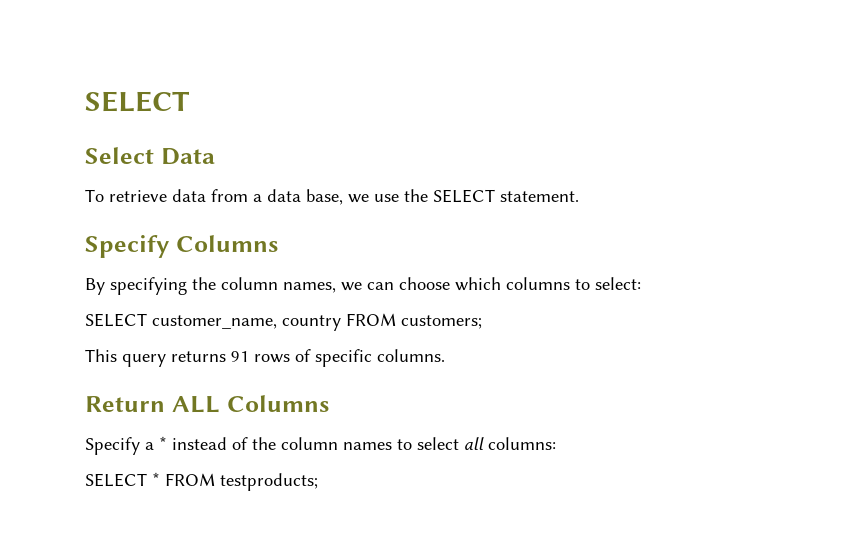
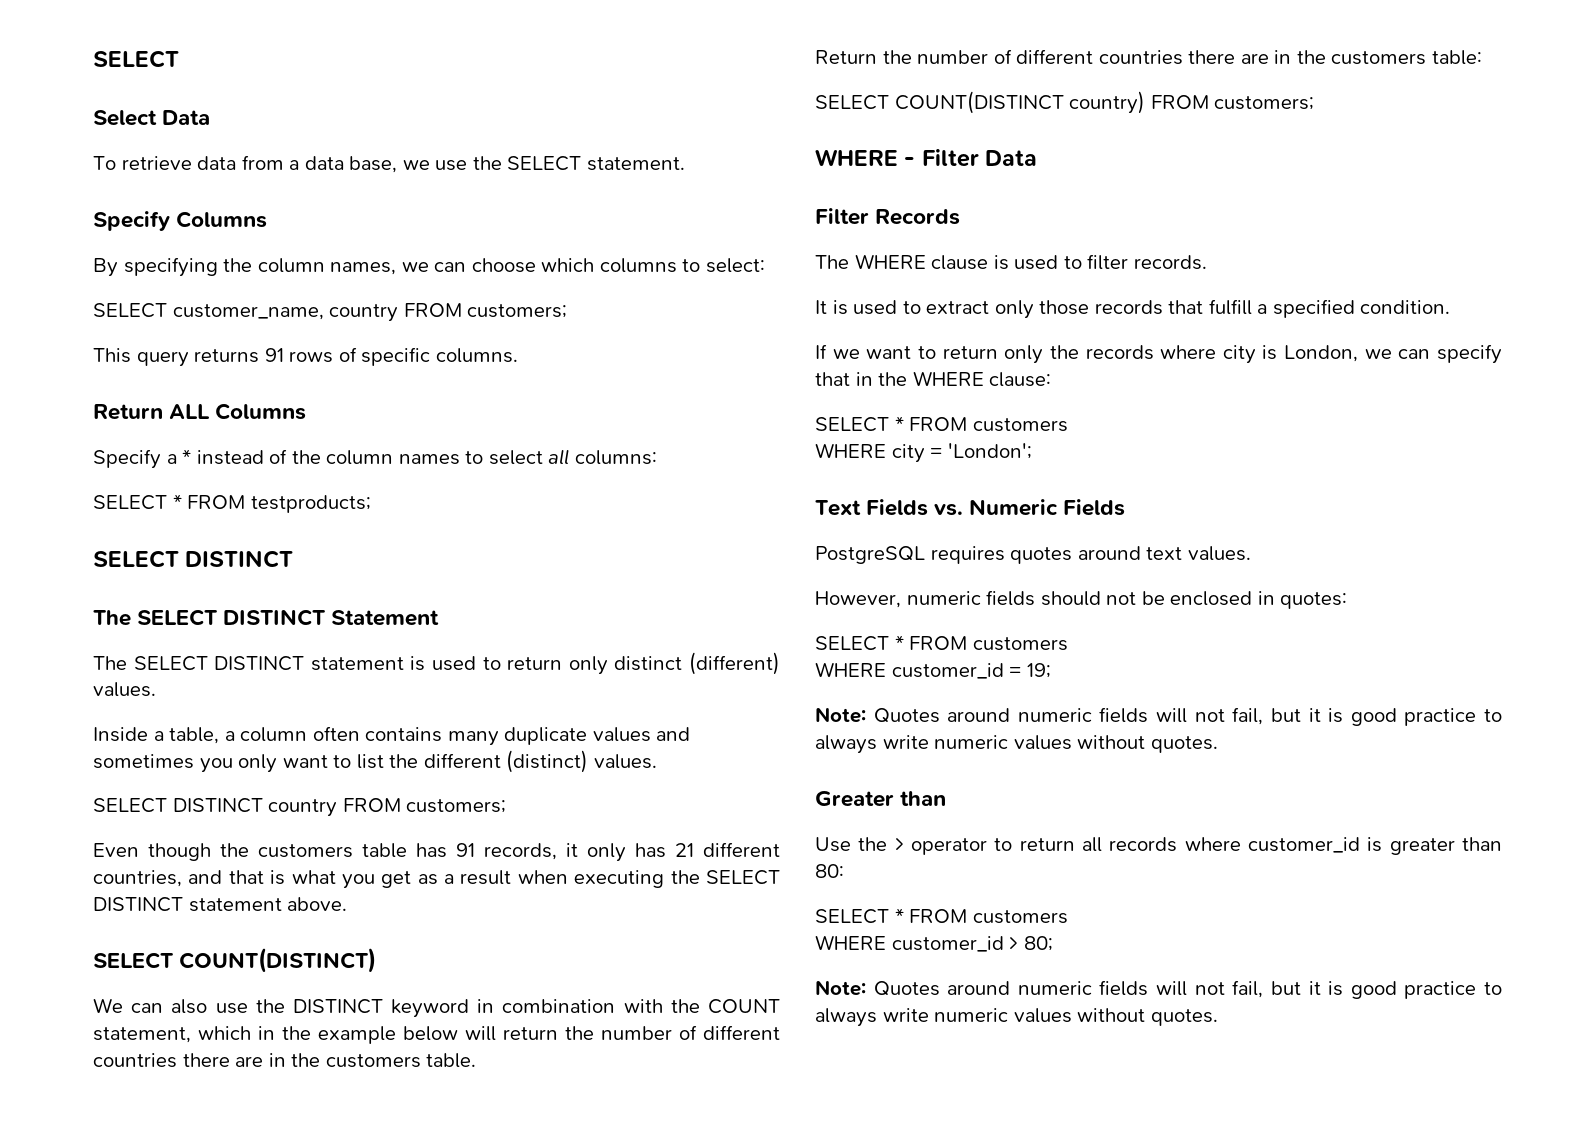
  SELECT * FROM testproducts;
+ SELECT DISTINCT
+ The SELECT DISTINCT Statement
+ The SELECT DISTINCT statement is used to return only distinct (different) values.
+ Inside a table, a column often contains many duplicate values and sometimes you only want to list the different (distinct) values.
+ SELECT DISTINCT country FROM customers;
+ Even though the customers table has 91 records, it only has 21 different countries, and that is what you get as a result when executing the SELECT DISTINCT statement above.
+ SELECT COUNT(DISTINCT)
+ We can also use the DISTINCT keyword in combination with the COUNT statement, which in the example below will return the number of different countries there are in the customers table.
+ Return the number of different countries there are in the customers table:
+ SELECT COUNT(DISTINCT country) FROM customers;
+ WHERE - Filter Data
+ Filter Records
+ The WHERE clause is used to filter records.
+ It is used to extract only those records that fulfill a specified condition.
+ If we want to return only the records where city is London, we can specify that in the WHERE clause:
+ SELECT * FROM customers
+ WHERE city = 'London';
+ Text Fields vs. Numeric Fields
+ PostgreSQL requires quotes around text values.
+ However, numeric fields should not be enclosed in quotes:
+ SELECT * FROM customers
+ WHERE customer_id = 19;
+ Note: Quotes around numeric fields will not fail, but it is good practice to always write numeric values without quotes.
+ Greater than
+ Use the > operator to return all records where customer_id is greater than 80:
+ SELECT * FROM customers
+ WHERE customer_id > 80;
+ Note: Quotes around numeric fields will not fail, but it is good practice to always write numeric values without quotes.

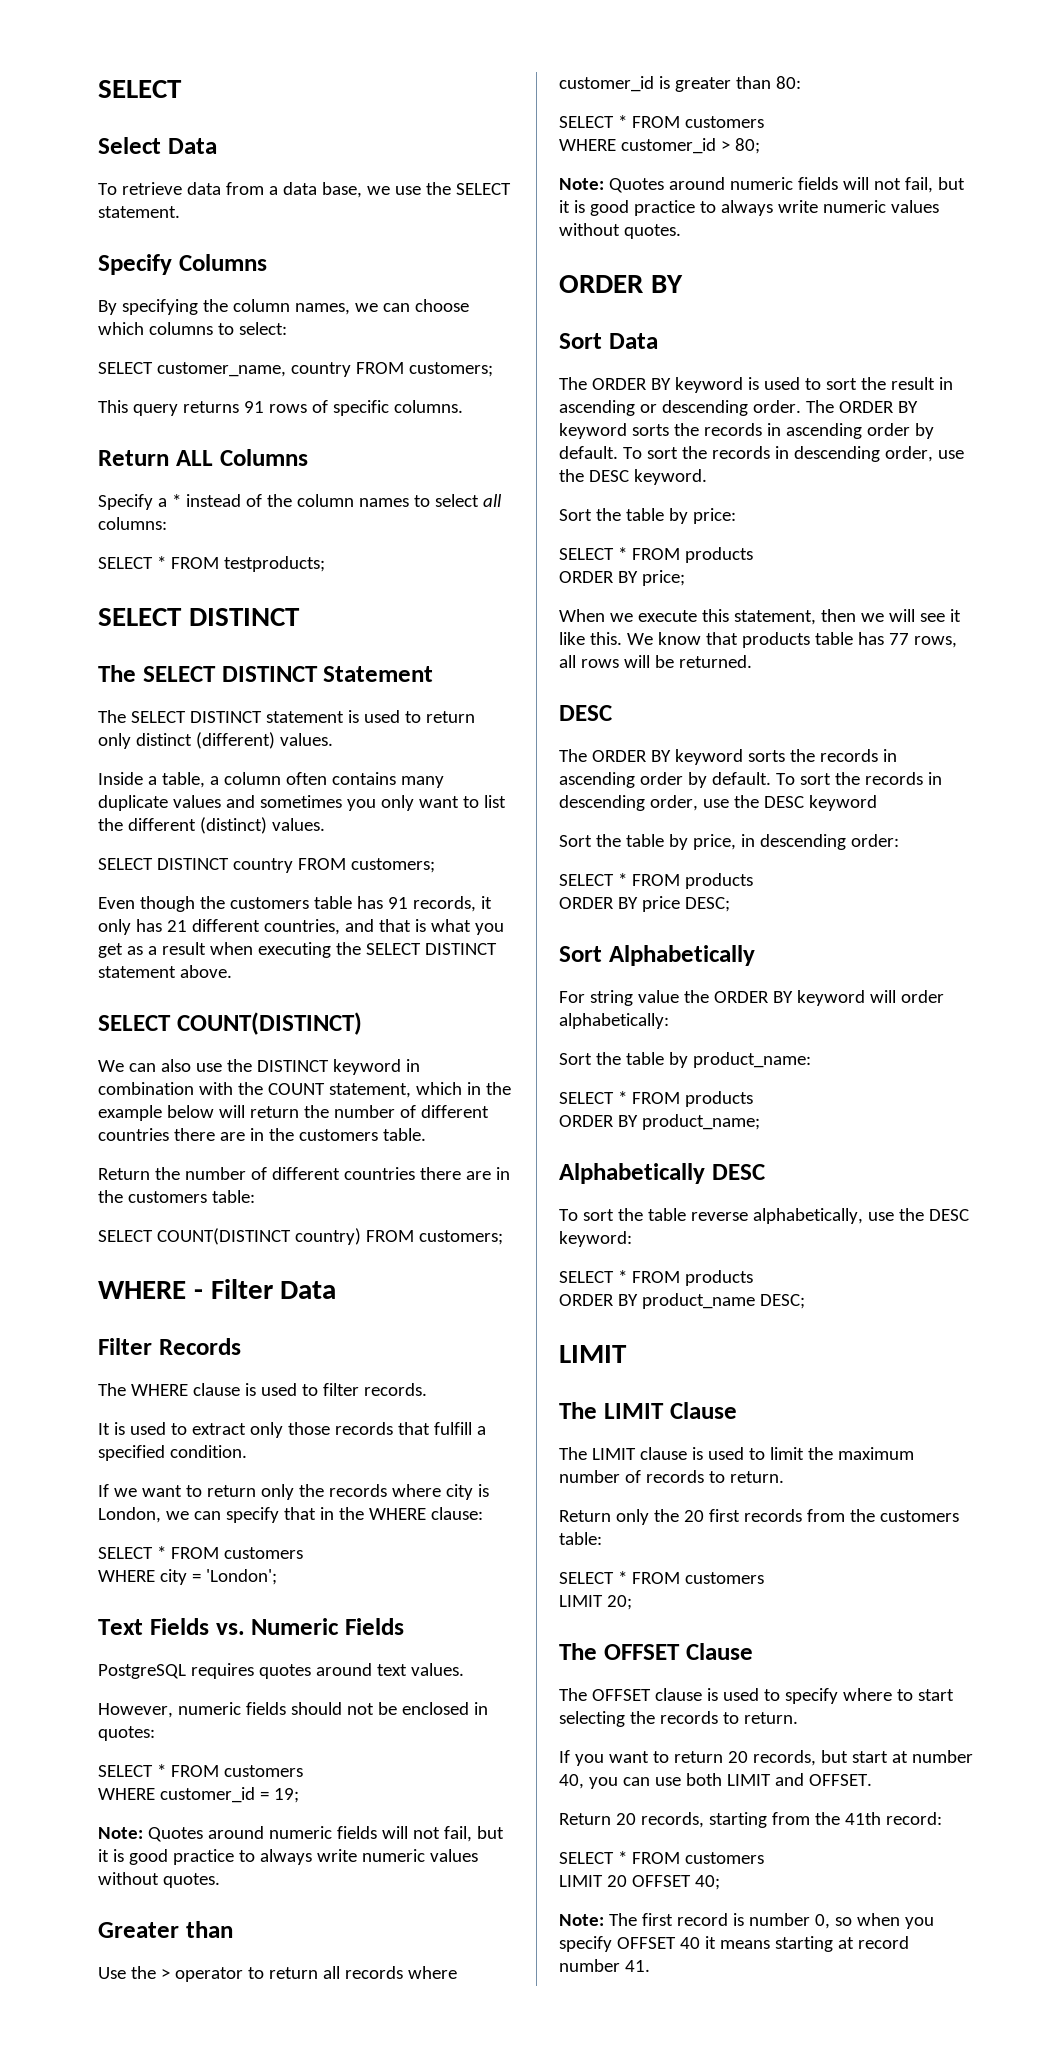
  WHERE customer_id > 80;
  Note: Quotes around numeric fields will not fail, but it is good practice to always write numeric values without quotes.
+ ORDER BY
+ Sort Data
+ The ORDER BY keyword is used to sort the result in ascending or descending order. The ORDER BY keyword sorts the records in ascending order by default. To sort the records in descending order, use the DESC keyword.
+ Sort the table by price:
+ SELECT * FROM products
+ ORDER BY price;
+ When we execute this statement, then we will see it like this. We know that products table has 77 rows, all rows will be returned.
+ DESC
+ The ORDER BY keyword sorts the records in ascending order by default. To sort the records in descending order, use the DESC keyword
+ Sort the table by price, in descending order:
+ SELECT * FROM products
+ ORDER BY price DESC;
+ Sort Alphabetically
+ For string value the ORDER BY keyword will order alphabetically:
+ Sort the table by product_name:
+ SELECT * FROM products
+ ORDER BY product_name;
+ Alphabetically DESC
+ To sort the table reverse alphabetically, use the DESC keyword:
+ SELECT * FROM products
+ ORDER BY product_name DESC;
+ LIMIT
+ The LIMIT Clause
+ The LIMIT clause is used to limit the maximum number of records to return.
+ Return only the 20 first records from the customers table:
+ SELECT * FROM customers
+ LIMIT 20;
+ The OFFSET Clause
+ The OFFSET clause is used to specify where to start selecting the records to return.
+ If you want to return 20 records, but start at number 40, you can use both LIMIT and OFFSET.
+ Return 20 records, starting from the 41th record:
+ SELECT * FROM customers
+ LIMIT 20 OFFSET 40;
+ Note: The first record is number 0, so when you specify OFFSET 40 it means starting at record number 41.

